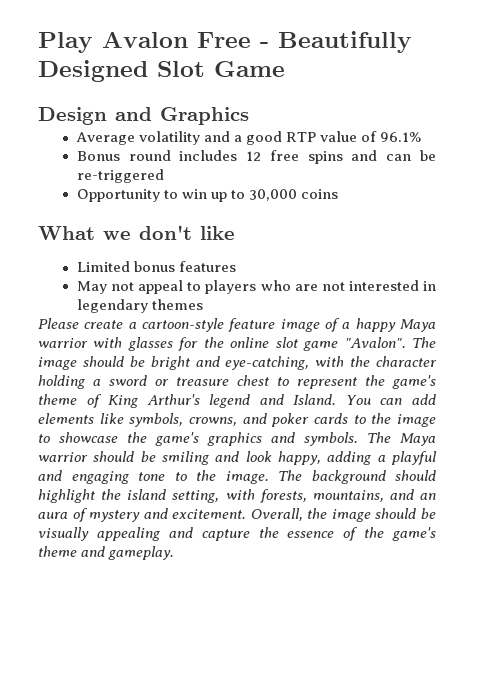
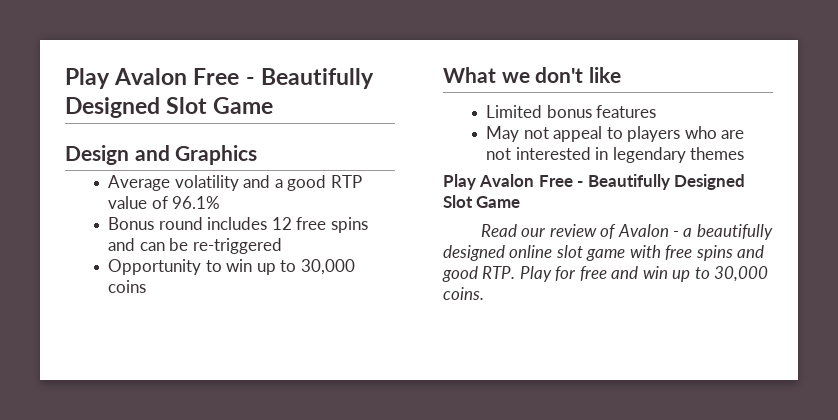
  May not appeal to players who are not interested in legendary themes
- Please create a cartoon-style feature image of a happy Maya warrior with glasses for the online slot game "Avalon". The image should be bright and eye-catching, with the character holding a sword or treasure chest to represent the game's theme of King Arthur's legend and Island. You can add elements like symbols, crowns, and poker cards to the image to showcase the game's graphics and symbols. The Maya warrior should be smiling and look happy, adding a playful and engaging tone to the image. The background should highlight the island setting, with forests, mountains, and an aura of mystery and excitement. Overall, the image should be visually appealing and capture the essence of the game's theme and gameplay.
+ Play Avalon Free - Beautifully Designed Slot Game
+ Read our review of Avalon - a beautifully designed online slot game with free spins and good RTP. Play for free and win up to 30,000 coins.

